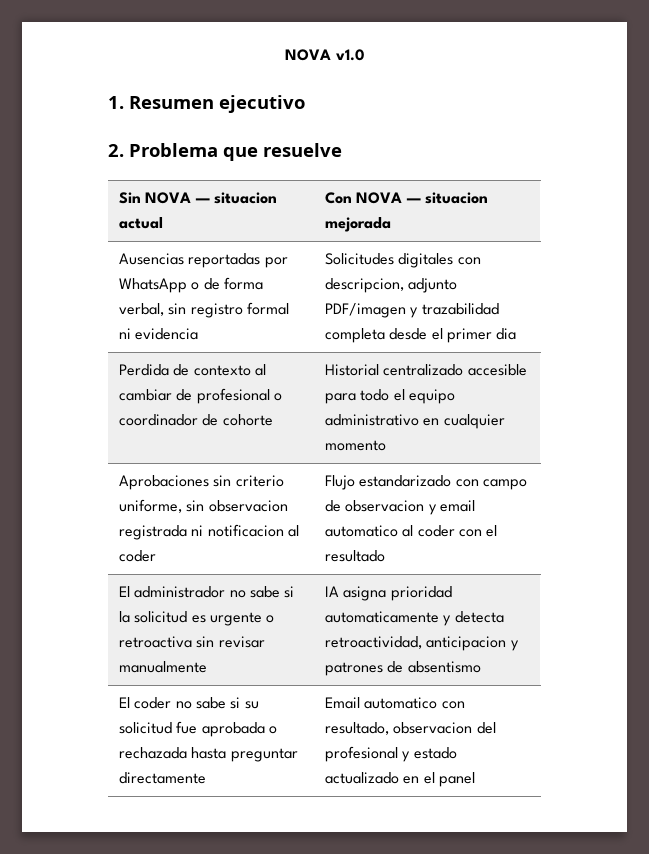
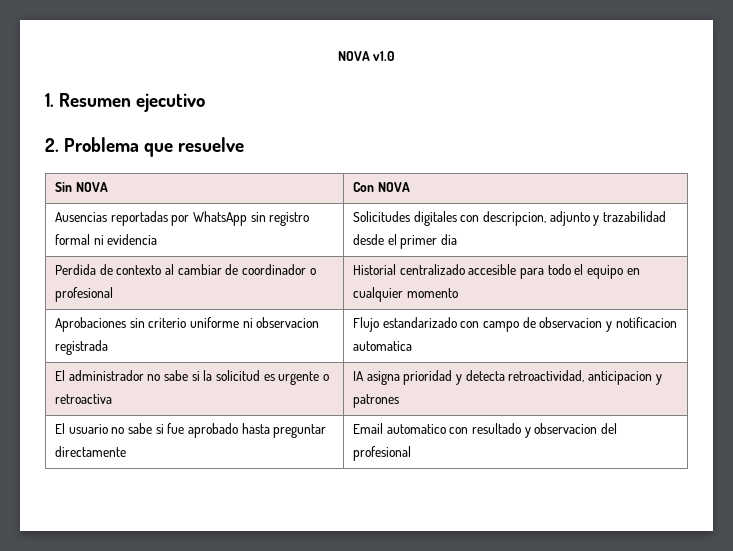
- Sin NOVA — situacion actual | Con NOVA — situacion mejorada
+ Sin NOVA | Con NOVA
- Ausencias reportadas por WhatsApp o de forma verbal, sin registro formal ni evidencia | Solicitudes digitales con descripcion, adjunto PDF/imagen y trazabilidad completa desde el primer dia
+ Ausencias reportadas por WhatsApp sin registro formal ni evidencia | Solicitudes digitales con descripcion, adjunto y trazabilidad desde el primer dia
- Perdida de contexto al cambiar de profesional o coordinador de cohorte | Historial centralizado accesible para todo el equipo administrativo en cualquier momento
+ Perdida de contexto al cambiar de coordinador o profesional | Historial centralizado accesible para todo el equipo en cualquier momento
- Aprobaciones sin criterio uniforme, sin observacion registrada ni notificacion al coder | Flujo estandarizado con campo de observacion y email automatico al coder con el resultado
+ Aprobaciones sin criterio uniforme ni observacion registrada | Flujo estandarizado con campo de observacion y notificacion automatica
- El administrador no sabe si la solicitud es urgente o retroactiva sin revisar manualmente | IA asigna prioridad automaticamente y detecta retroactividad, anticipacion y patrones de absentismo
- El coder no sabe si su solicitud fue aprobada o rechazada hasta preguntar directamente | Email automatico con resultado, observacion del profesional y estado actualizado en el panel
+ El administrador no sabe si la solicitud es urgente o retroactiva | IA asigna prioridad y detecta retroactividad, anticipacion y patrones
+ El usuario no sabe si fue aprobado hasta preguntar directamente | Email automatico con resultado y observacion del profesional

